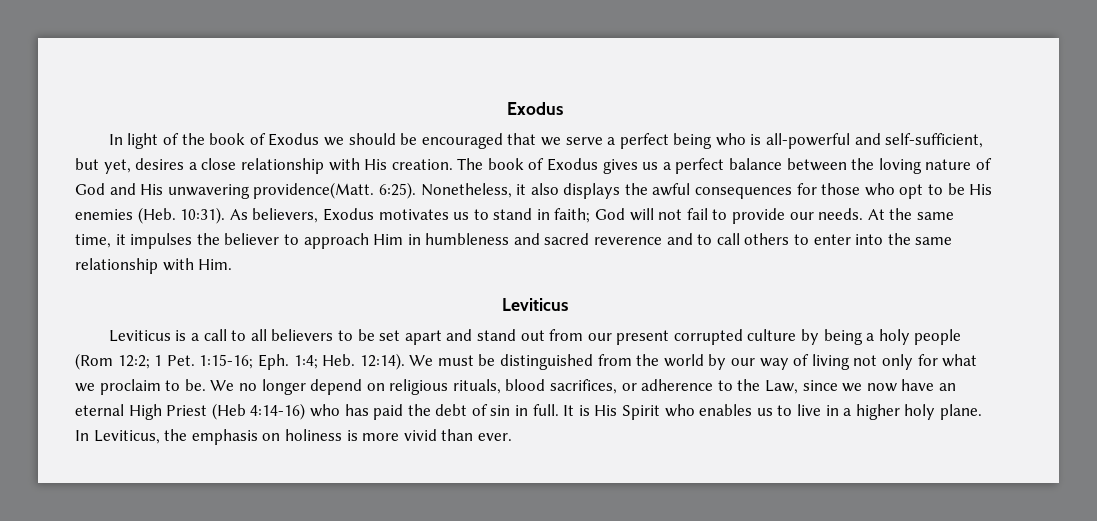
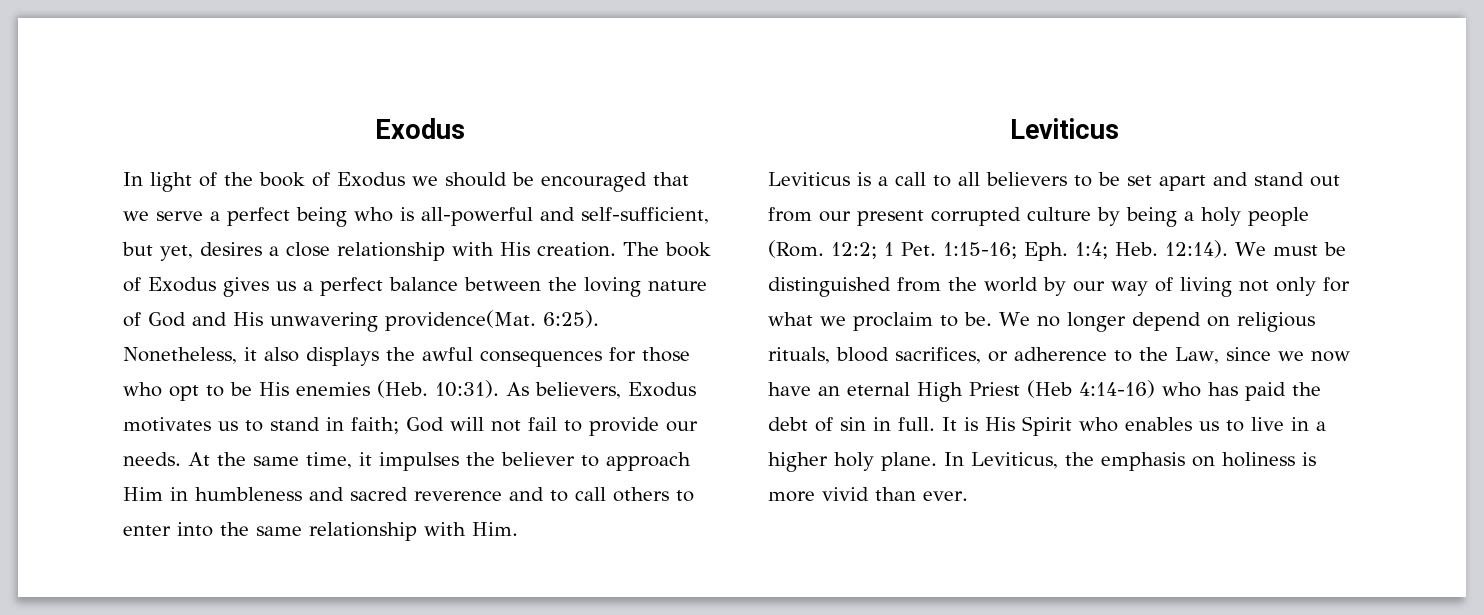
- The book of Exodus gives us a perfect balance between the loving nature of God and His unwavering providence(Matt.
+ The book of Exodus gives us a perfect balance between the loving nature of God and His unwavering providence(Mat.
- Leviticus is a call to all believers to be set apart and stand out from our present corrupted culture by being a holy people (Rom 12:2; 1 Pet. 1:15-16; Eph. 1:4; Heb. 12:14).
+ Leviticus is a call to all believers to be set apart and stand out from our present corrupted culture by being a holy people (Rom. 12:2; 1 Pet. 1:15-16; Eph. 1:4; Heb. 12:14).

